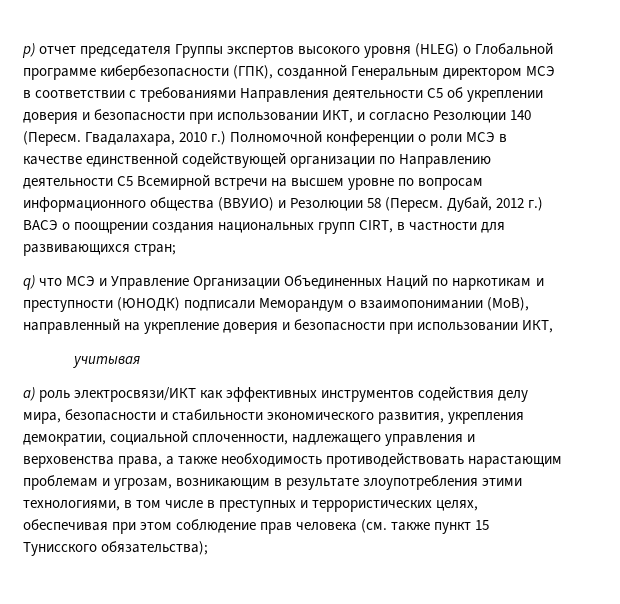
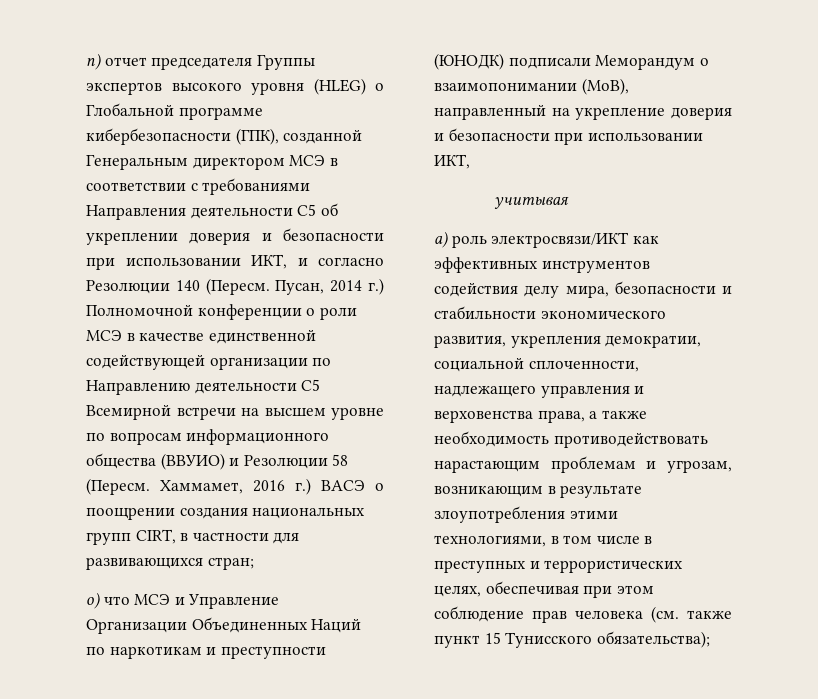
- p) отчет председателя Группы экспертов высокого уровня (HLEG) о Глобальной программе кибербезопасности (ГПК), созданной Генеральным директором МСЭ в соответствии с требованиями Направления деятельности С5 об укреплении доверия и безопасности при использовании ИКТ, и согласно Резолюции 140 (Пересм.
+ n) отчет председателя Группы экспертов высокого уровня (HLEG) о Глобальной программе кибербезопасности (ГПК), созданной Генеральным директором МСЭ в соответствии с требованиями Направления деятельности С5 об укреплении доверия и безопасности при использовании ИКТ, и согласно Резолюции 140 (Пересм.
- Гвадалахара, 2010 г.) Полномочной конференции о роли МСЭ в качестве единственной содействующей организации по Направлению деятельности С5 Всемирной встречи на высшем уровне по вопросам информационного общества (ВВУИО) и Резолюции 58 (Пересм.
+ Пусан, 2014 г.) Полномочной конференции о роли МСЭ в качестве единственной содействующей организации по Направлению деятельности С5 Всемирной встречи на высшем уровне по вопросам информационного общества (ВВУИО) и Резолюции 58 (Пересм.
- Дубай, 2012 г.) ВАСЭ о поощрении создания национальных групп CIRT, в частности для развивающихся стран;
+ Хаммамет, 2016 г.) ВАСЭ о поощрении создания национальных групп CIRT, в частности для развивающихся стран;
- q) что МСЭ и Управление Организации Объединенных Наций по наркотикам и преступности (ЮНОДК) подписали Меморандум о взаимопонимании (МоВ), направленный на укрепление доверия и безопасности при использовании ИКТ,
+ o) что МСЭ и Управление Организации Объединенных Наций по наркотикам и преступности (ЮНОДК) подписали Меморандум о взаимопонимании (МоВ), направленный на укрепление доверия и безопасности при использовании ИКТ,

